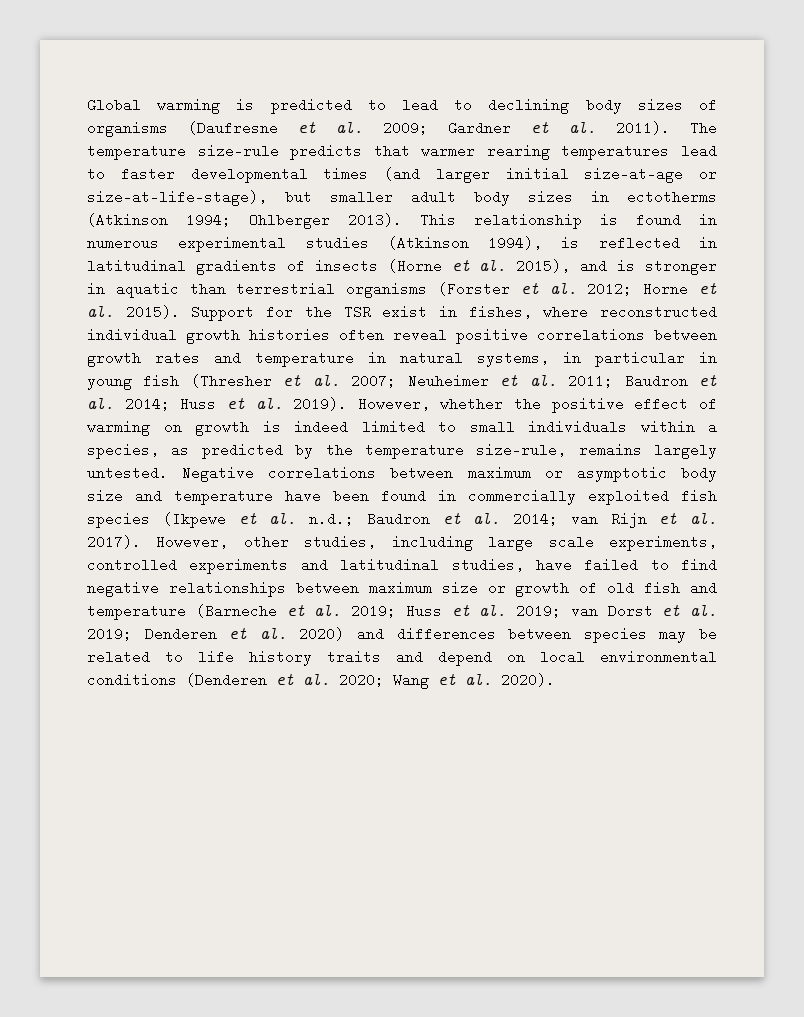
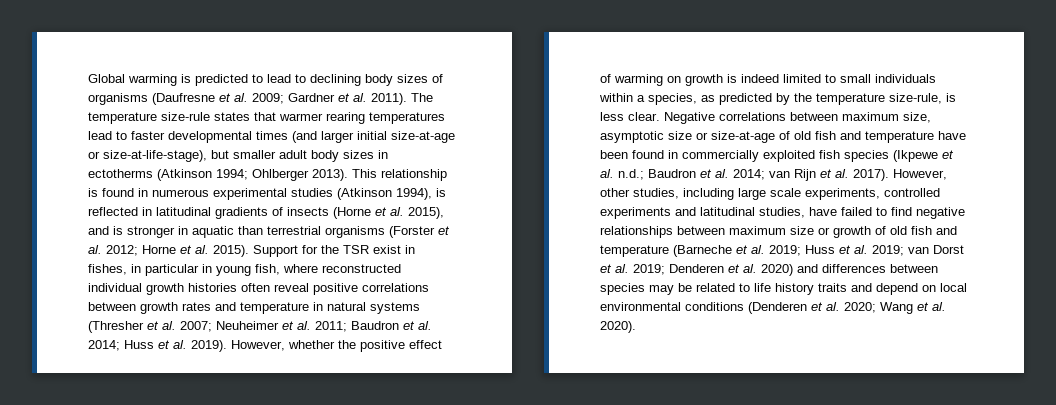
- The temperature size-rule predicts that warmer rearing temperatures lead to faster developmental times (and larger initial size-at-age or size-at-life-stage), but smaller adult body sizes in ectotherms (Atkinson 1994; Ohlberger 2013).
+ The temperature size-rule states that warmer rearing temperatures lead to faster developmental times (and larger initial size-at-age or size-at-life-stage), but smaller adult body sizes in ectotherms (Atkinson 1994; Ohlberger 2013).
- Support for the TSR exist in fishes, where reconstructed individual growth histories often reveal positive correlations between growth rates and temperature in natural systems, in particular in young fish (Thresher et al. 2007; Neuheimer et al. 2011; Baudron et al. 2014; Huss et al. 2019).
+ Support for the TSR exist in fishes, in particular in young fish, where reconstructed individual growth histories often reveal positive correlations between growth rates and temperature in natural systems (Thresher et al. 2007; Neuheimer et al. 2011; Baudron et al. 2014; Huss et al. 2019).
- However, whether the positive effect of warming on growth is indeed limited to small individuals within a species, as predicted by the temperature size-rule, remains largely untested.
+ However, whether the positive effect of warming on growth is indeed limited to small individuals within a species, as predicted by the temperature size-rule, is less clear.
- Negative correlations between maximum or asymptotic body size and temperature have been found in commercially exploited fish species (Ikpewe et al. n.d.; Baudron et al. 2014; van Rijn et al. 2017).
+ Negative correlations between maximum size, asymptotic size or size-at-age of old fish and temperature have been found in commercially exploited fish species (Ikpewe et al. n.d.; Baudron et al. 2014; van Rijn et al. 2017).

